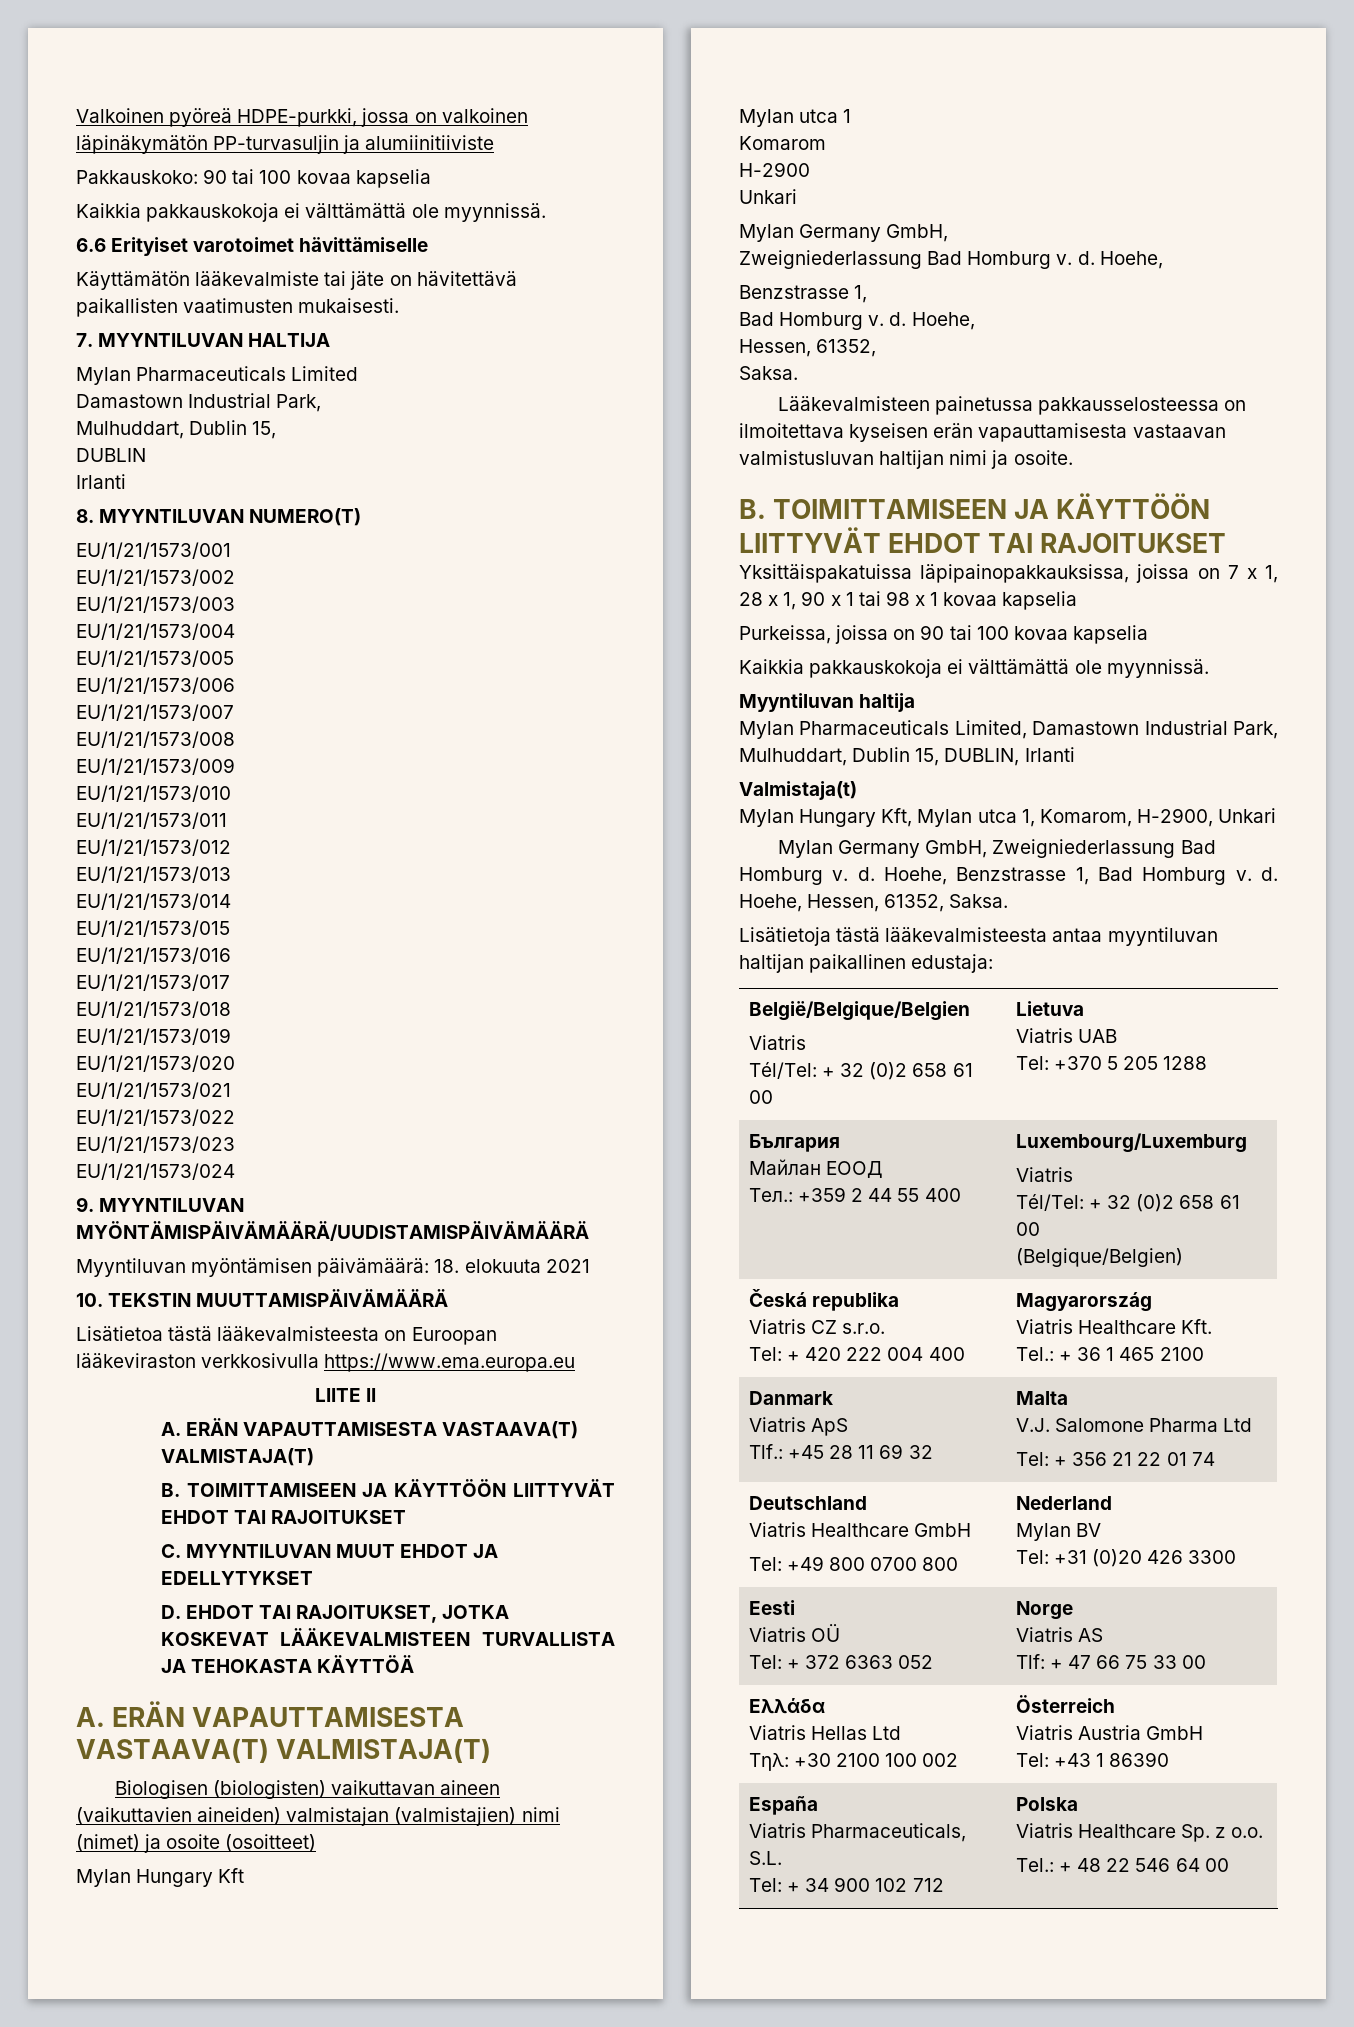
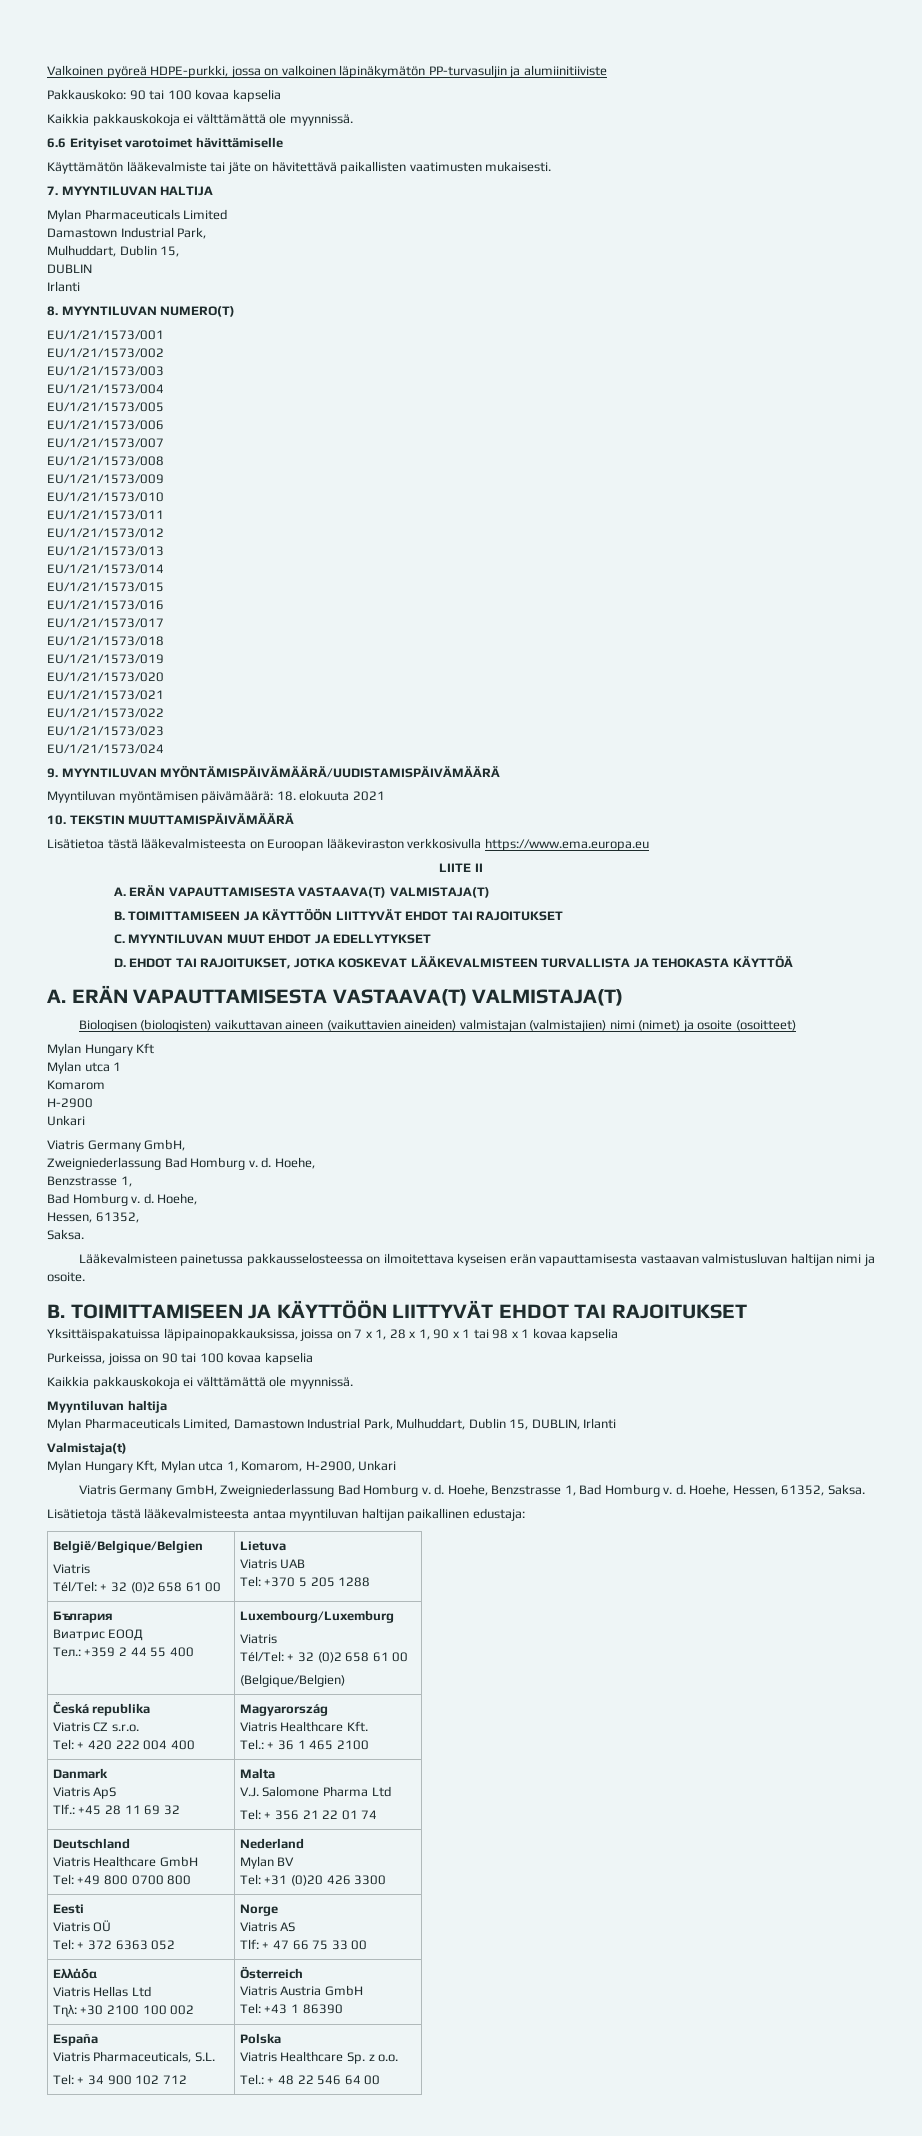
  H-2900
  Unkari
- Mylan Germany GmbH,
+ Viatris Germany GmbH,
- Mylan Germany GmbH, Zweigniederlassung Bad Homburg v. d.
+ Viatris Germany GmbH, Zweigniederlassung Bad Homburg v. d.
  България
- Майлан ЕООД
+ Виатрис ЕООД

